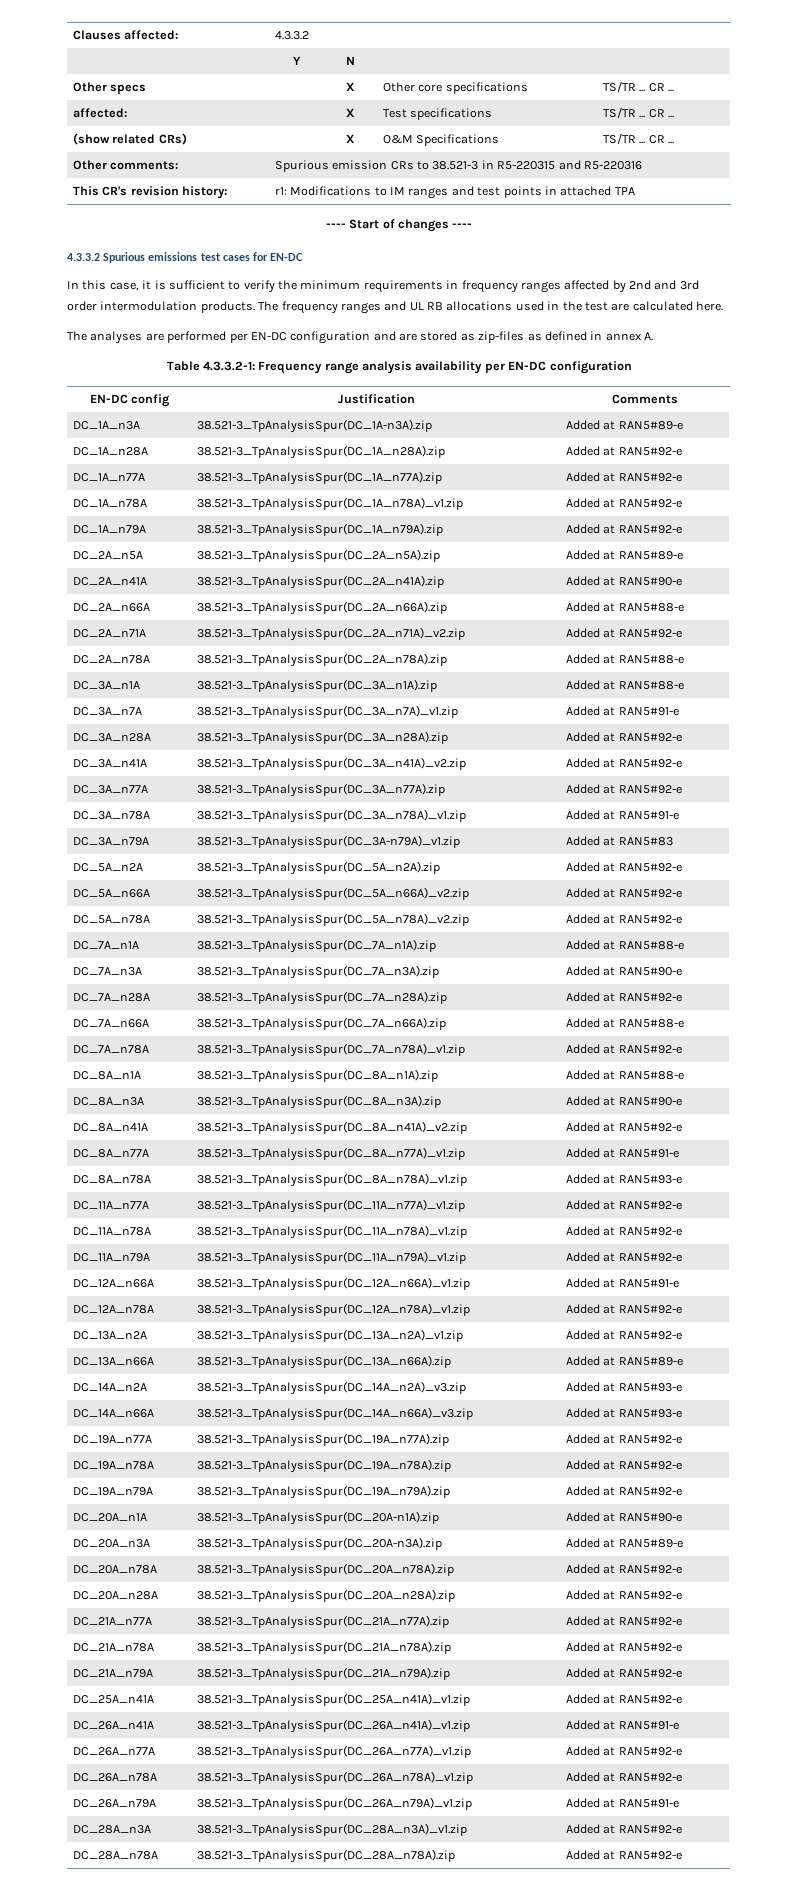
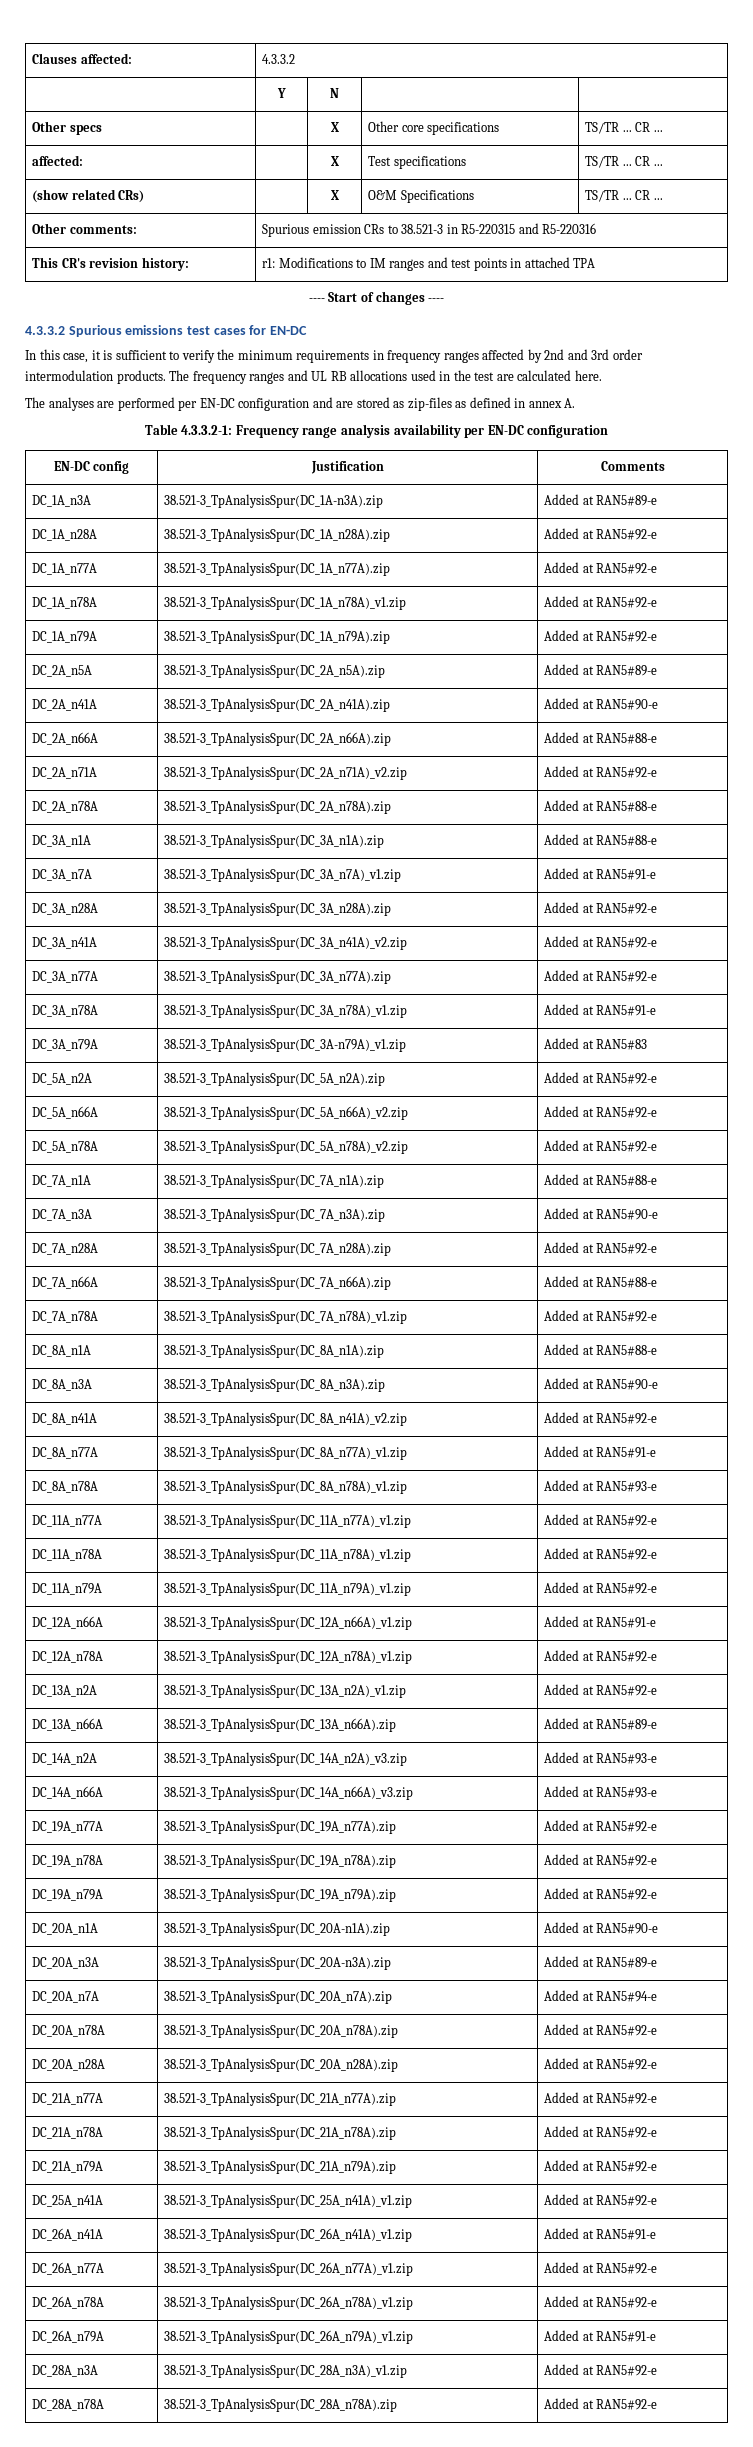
+ DC_20A_n7A | 38.521-3_TpAnalysisSpur(DC_20A_n7A).zip | Added at RAN5#94-e

